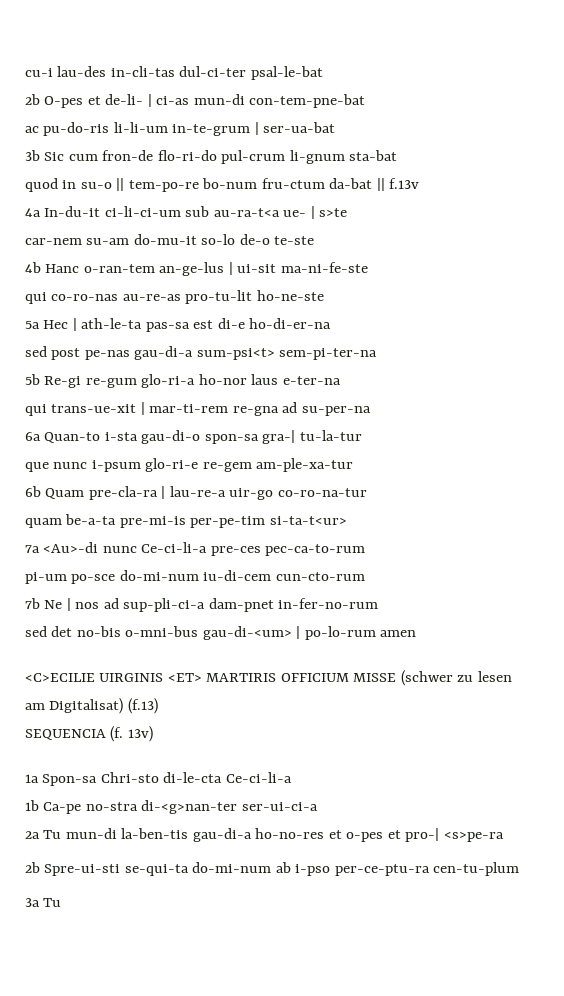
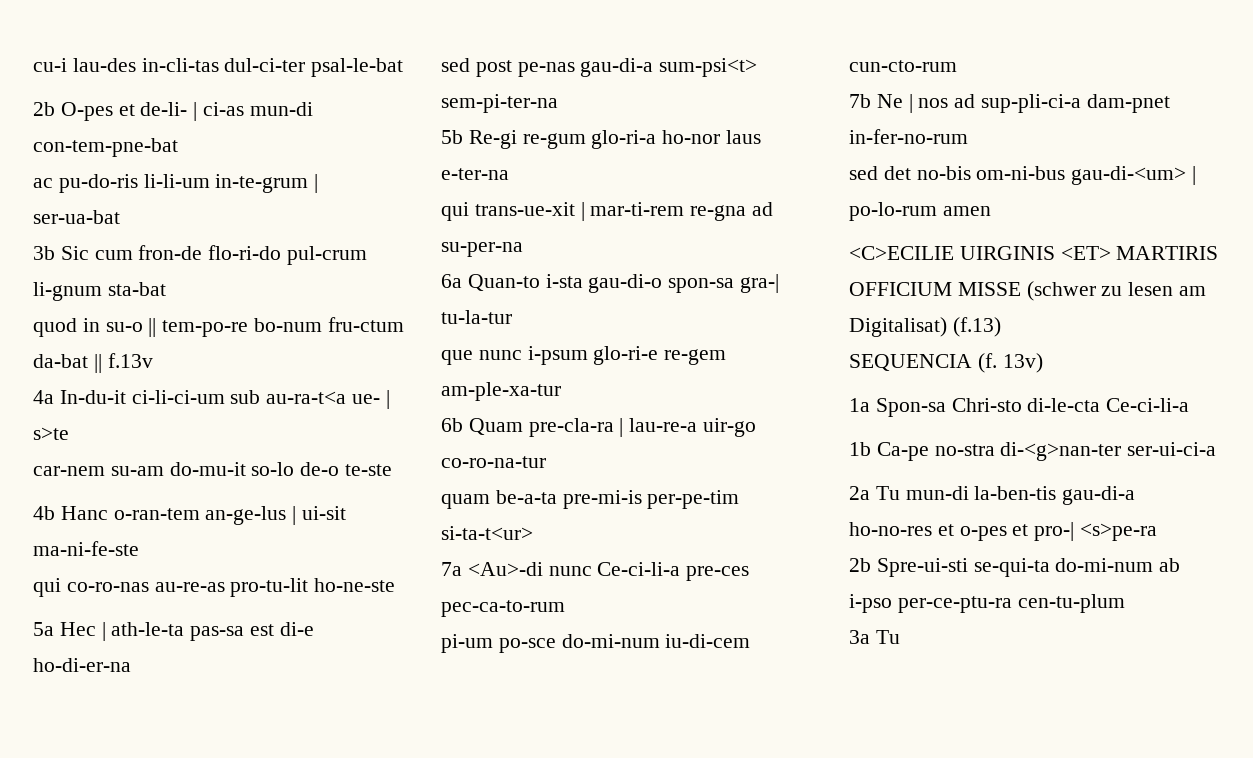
- sed det no-bis o-mni-bus gau-di-<um> | po-lo-rum amen
+ sed det no-bis om-ni-bus gau-di-<um> | po-lo-rum amen

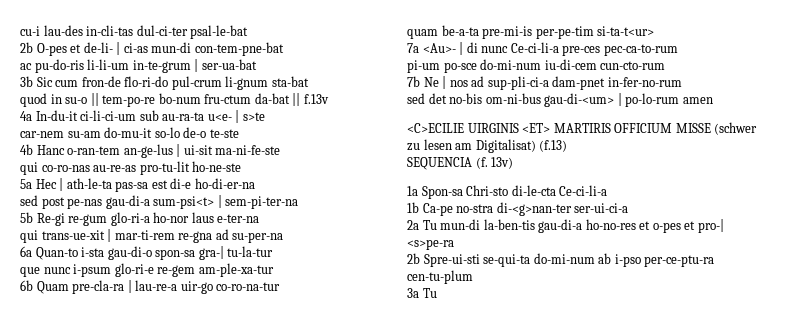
- 4a In-du-it ci-li-ci-um sub au-ra-t<a ue- | s>te
+ 4a In-du-it ci-li-ci-um sub au-ra-ta u<e- | s>te
- sed post pe-nas gau-di-a sum-psi<t> sem-pi-ter-na
+ sed post pe-nas gau-di-a sum-psi<t> | sem-pi-ter-na
- 7a <Au>-di nunc Ce-ci-li-a pre-ces pec-ca-to-rum
+ 7a <Au>- | di nunc Ce-ci-li-a pre-ces pec-ca-to-rum

